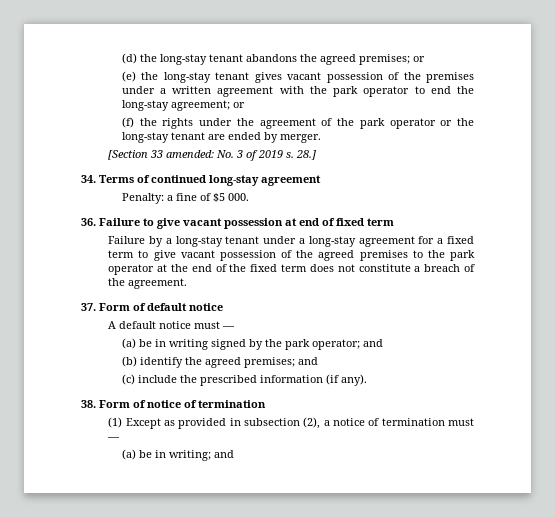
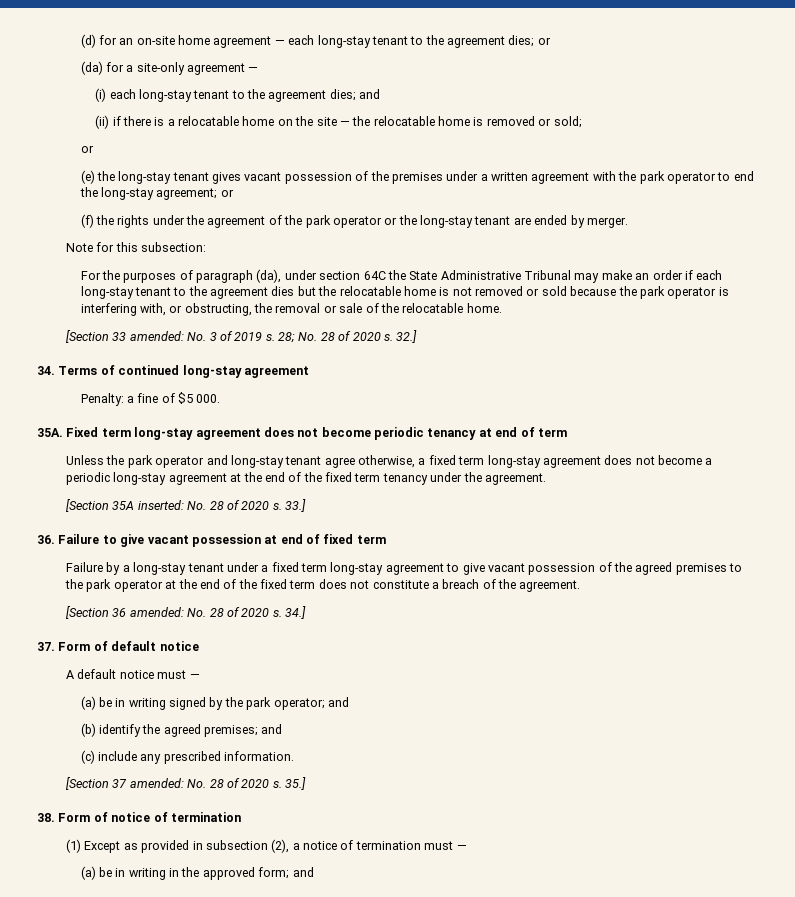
- (d) the long-stay tenant abandons the agreed premises; or
+ (d) for an on-site home agreement — each long-stay tenant to the agreement dies; or
+ (da) for a site-only agreement —
+ (i) each long-stay tenant to the agreement dies; and
+ (ii) if there is a relocatable home on the site — the relocatable home is removed or sold;
+ or
+ Note for this subsection:
+ For the purposes of paragraph (da), under section 64C the State Administrative Tribunal may make an order if each long-stay tenant to the agreement dies but the relocatable home is not removed or sold because the park operator is interfering with, or obstructing, the removal or sale of the relocatable home.
- 28.]
+ 28; No. 28 of 2020 s. 32.]
+ 35A. Fixed term long-stay agreement does not become periodic tenancy at end of term
+ Unless the park operator and long-stay tenant agree otherwise, a fixed term long-stay agreement does not become a periodic long-stay agreement at the end of the fixed term tenancy under the agreement.
+ [Section 35A inserted: No. 28 of 2020 s. 33.]
- Failure by a long-stay tenant under a long-stay agreement for a fixed term to give vacant possession of the agreed premises to the park operator at the end of the fixed term does not constitute a breach of the agreement.
+ Failure by a long-stay tenant under a fixed term long-stay agreement to give vacant possession of the agreed premises to the park operator at the end of the fixed term does not constitute a breach of the agreement.
+ [Section 36 amended: No. 28 of 2020 s. 34.]
- (c) include the prescribed information (if any).
+ (c) include any prescribed information.
+ [Section 37 amended: No. 28 of 2020 s. 35.]
- (a) be in writing; and
+ (a) be in writing in the approved form; and

